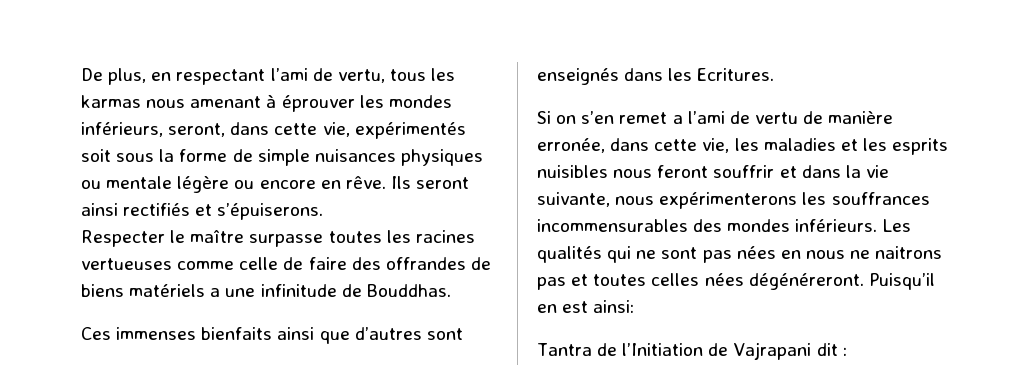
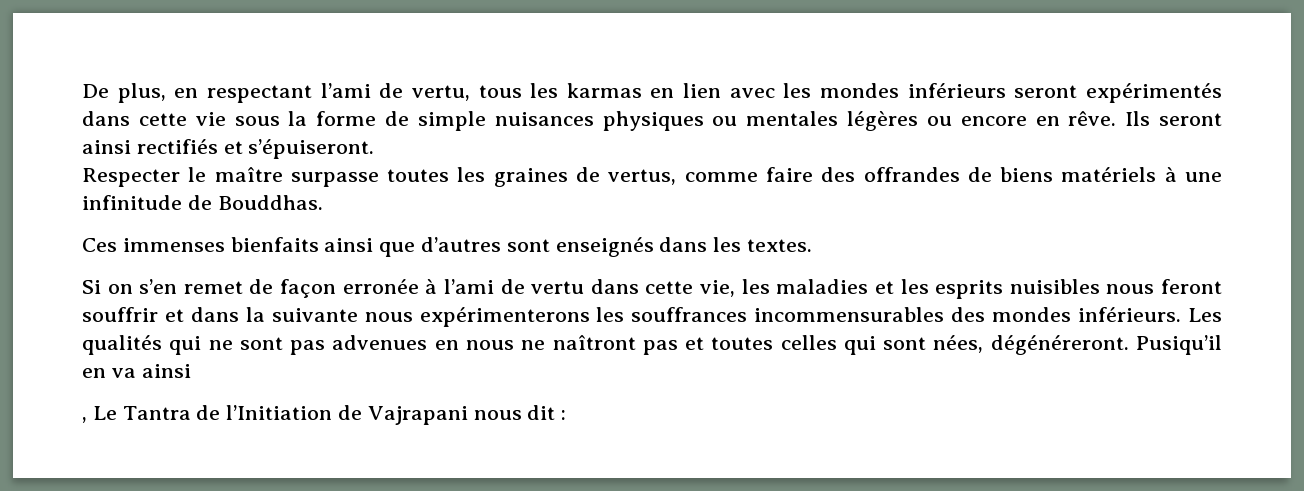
- De plus, en respectant l’ami de vertu, tous les karmas nous amenant à éprouver les mondes inférieurs, seront, dans cette vie, expérimentés soit sous la forme de simple nuisances physiques ou mentale légère ou encore en rêve.
+ De plus, en respectant l’ami de vertu, tous les karmas en lien avec les mondes inférieurs seront expérimentés dans cette vie sous la forme de simple nuisances physiques ou mentales légères ou encore en rêve.
- Ils seront ainsi rectifiés et s’épuiserons.
+ Ils seront ainsi rectifiés et s’épuiseront.
- Respecter le maître surpasse toutes les racines vertueuses comme celle de faire des offrandes de biens matériels a une infinitude de Bouddhas.
+ Respecter le maître surpasse toutes les graines de vertus, comme faire des offrandes de biens matériels à une infinitude de Bouddhas.
- Ces immenses bienfaits ainsi que d’autres sont enseignés dans les Ecritures.
+ Ces immenses bienfaits ainsi que d’autres sont enseignés dans les textes.
- Si on s’en remet a l’ami de vertu de manière erronée, dans cette vie, les maladies et les esprits nuisibles nous feront souffrir et dans la vie suivante, nous expérimenterons les souffrances incommensurables des mondes inférieurs.
+ Si on s’en remet de façon erronée à l’ami de vertu dans cette vie, les maladies et les esprits nuisibles nous feront souffrir et dans la suivante nous expérimenterons les souffrances incommensurables des mondes inférieurs.
- Les qualités qui ne sont pas nées en nous ne naitrons pas et toutes celles nées dégénéreront. Puisqu’il en est ainsi:
- Tantra de l’Initiation de Vajrapani dit :
+ Les qualités qui ne sont pas advenues en nous ne naîtront pas et toutes celles qui sont nées, dégénéreront. Pusiqu’il en va ainsi
+ , Le Tantra de l’Initiation de Vajrapani nous dit :

